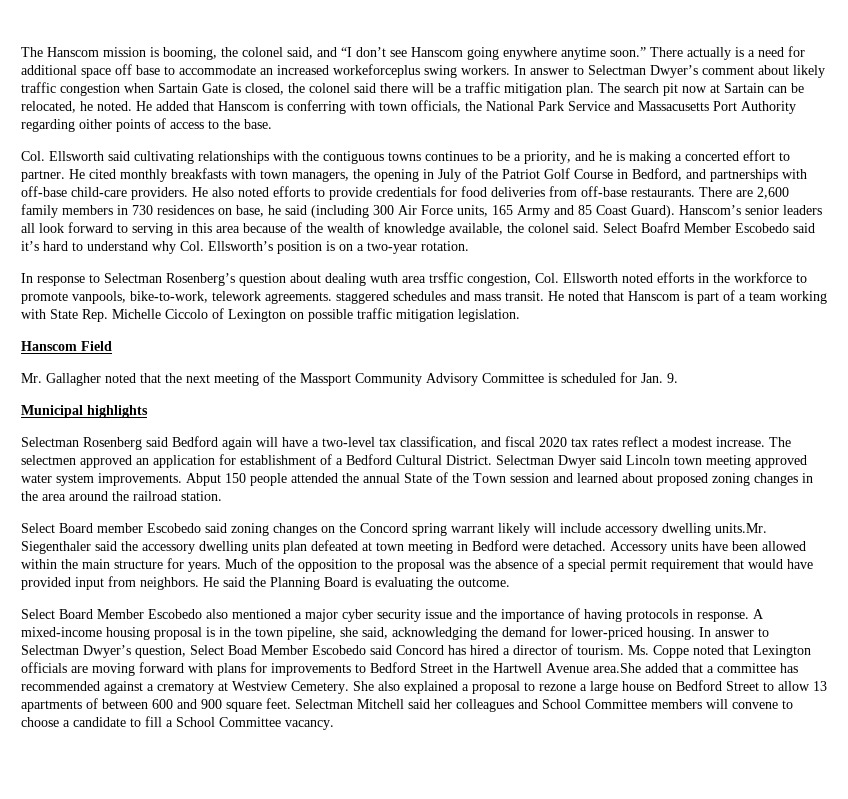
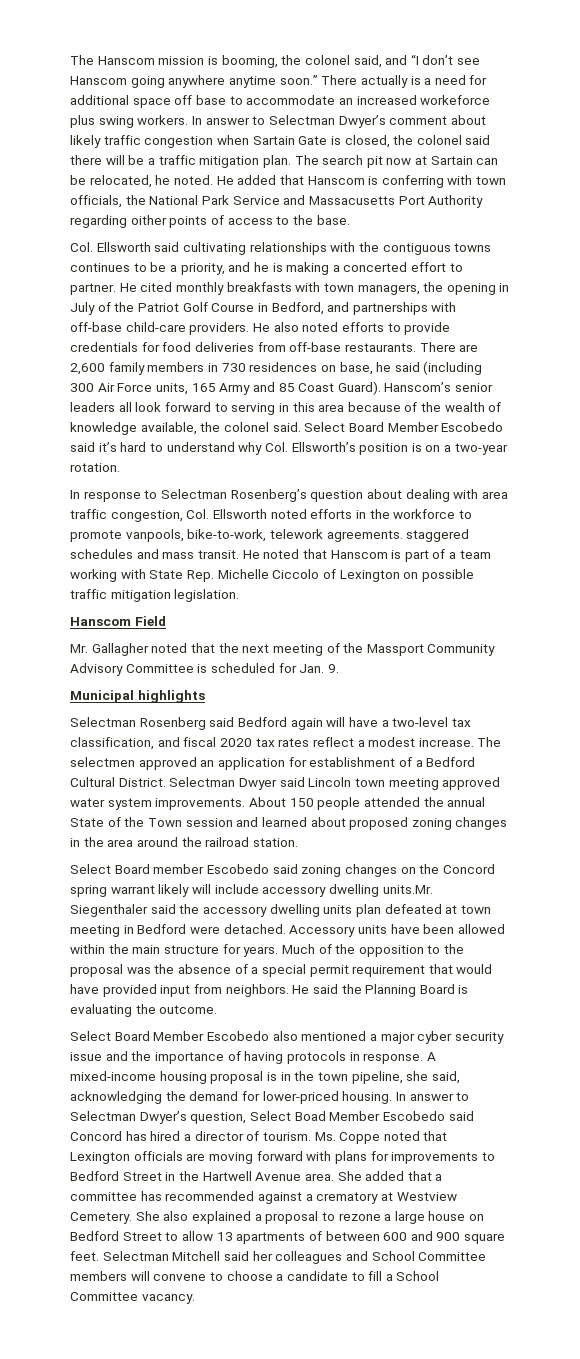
- The Hanscom mission is booming, the colonel said, and “I don’t see Hanscom going enywhere anytime soon.”
+ The Hanscom mission is booming, the colonel said, and “I don’t see Hanscom going anywhere anytime soon.”
- There actually is a need for additional space off base to accommodate an increased workeforceplus swing workers.
+ There actually is a need for additional space off base to accommodate an increased workeforce plus swing workers.
- Select Boafrd Member Escobedo said it’s hard to understand why Col. Ellsworth’s position is on a two-year rotation.
+ Select Board Member Escobedo said it’s hard to understand why Col. Ellsworth’s position is on a two-year rotation.
- In response to Selectman Rosenberg’s question about dealing wuth area trsffic congestion, Col. Ellsworth noted efforts in the workforce to promote vanpools, bike-to-work, telework agreements. staggered schedules and mass transit.
+ In response to Selectman Rosenberg’s question about dealing with area traffic congestion, Col. Ellsworth noted efforts in the workforce to promote vanpools, bike-to-work, telework agreements. staggered schedules and mass transit.
- Abput 150 people attended the annual State of the Town session and learned about proposed zoning changes in the area around the railroad station.
+ About 150 people attended the annual State of the Town session and learned about proposed zoning changes in the area around the railroad station.
- Ms. Coppe noted that Lexington officials are moving forward with plans for improvements to Bedford Street in the Hartwell Avenue area.She added that a committee has recommended against a crematory at Westview Cemetery.
+ Ms. Coppe noted that Lexington officials are moving forward with plans for improvements to Bedford Street in the Hartwell Avenue area. She added that a committee has recommended against a crematory at Westview Cemetery.

